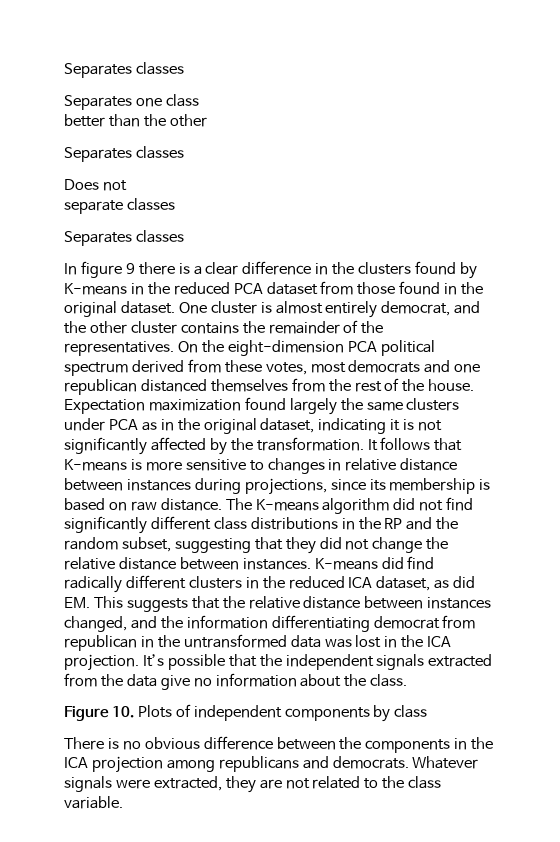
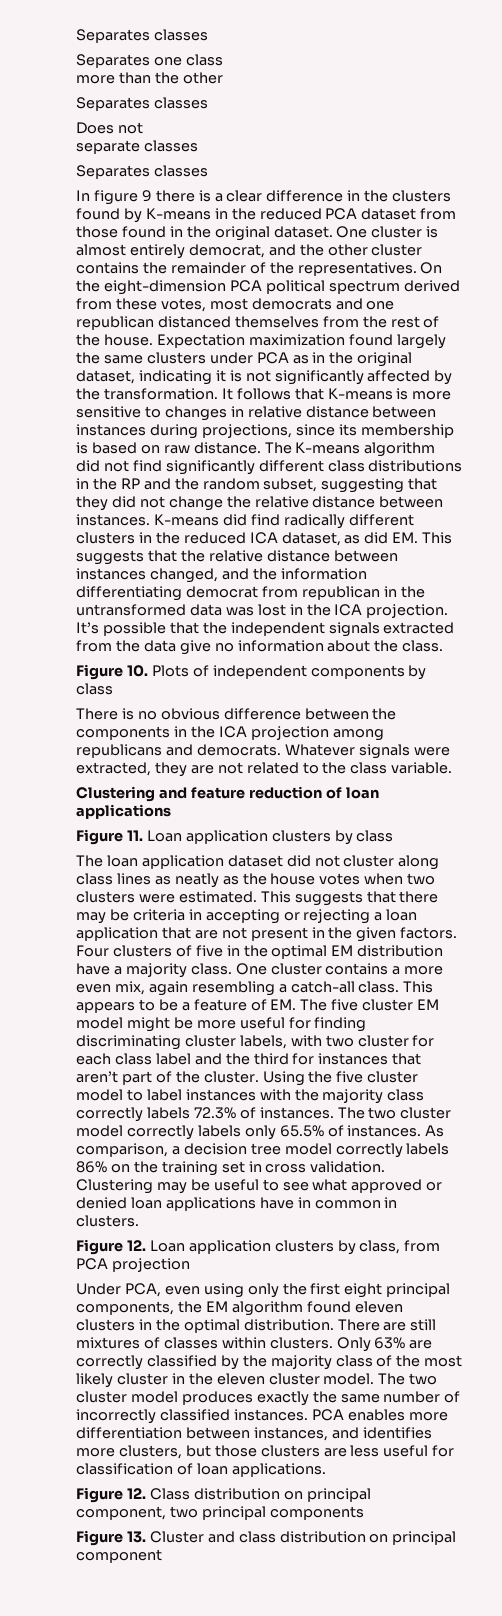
- better than the other
+ more than the other
+ Clustering and feature reduction of loan applications
+ Figure 11. Loan application clusters by class
+ The loan application dataset did not cluster along class lines as neatly as the house votes when two clusters were estimated. This suggests that there may be criteria in accepting or rejecting a loan application that are not present in the given factors. Four clusters of five in the optimal EM distribution have a majority class. One cluster contains a more even mix, again resembling a catch-all class. This appears to be a feature of EM. The five cluster EM model might be more useful for finding discriminating cluster labels, with two cluster for each class label and the third for instances that aren’t part of the cluster. Using the five cluster model to label instances with the majority class correctly labels 72.3% of instances. The two cluster model correctly labels only 65.5% of instances. As comparison, a decision tree model correctly labels 86% on the training set in cross validation. Clustering may be useful to see what approved or denied loan applications have in common in clusters.
+ Figure 12. Loan application clusters by class, from PCA projection
+ Under PCA, even using only the first eight principal components, the EM algorithm found eleven clusters in the optimal distribution. There are still mixtures of classes within clusters. Only 63% are correctly classified by the majority class of the most likely cluster in the eleven cluster model. The two cluster model produces exactly the same number of incorrectly classified instances. PCA enables more differentiation between instances, and identifies more clusters, but those clusters are less useful for classification of loan applications.
+ Figure 12. Class distribution on principal component, two principal components
+ Figure 13. Cluster and class distribution on principal component

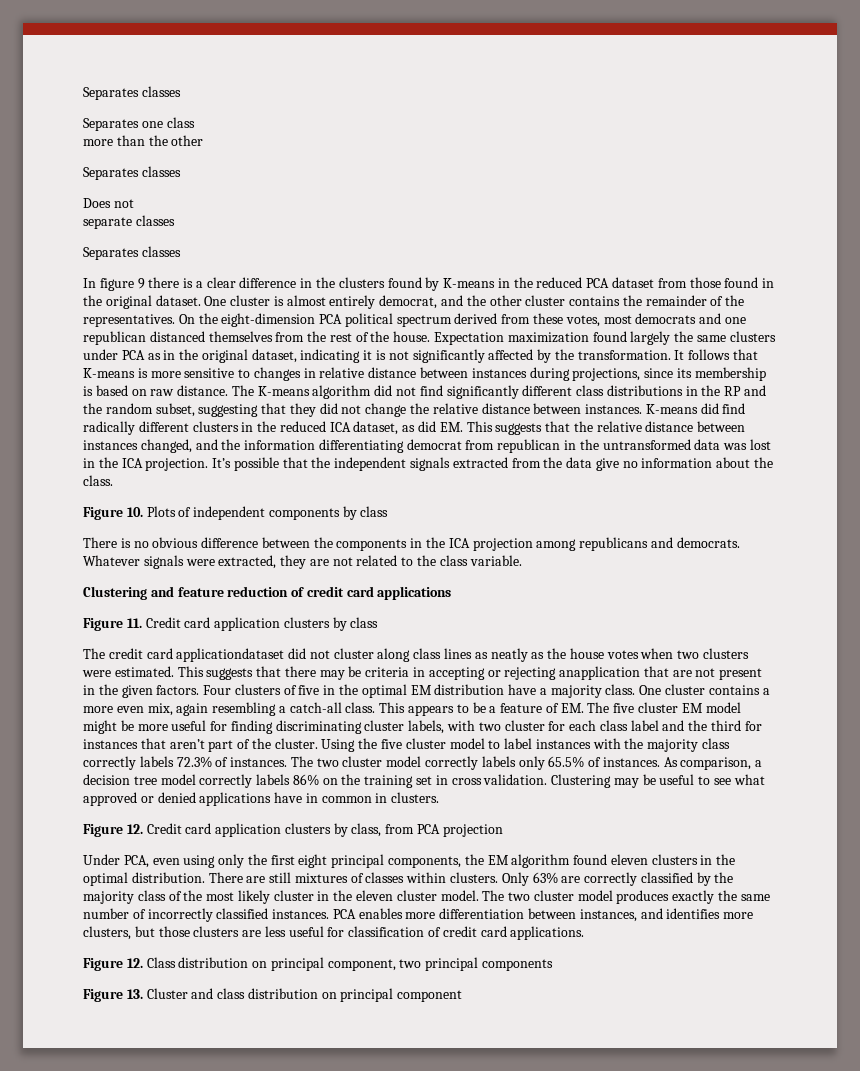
- Clustering and feature reduction of loan applications
+ Clustering and feature reduction of credit card applications
- Figure 11. Loan application clusters by class
+ Figure 11. Credit card application clusters by class
- The loan application dataset did not cluster along class lines as neatly as the house votes when two clusters were estimated.
+ The credit card applicationdataset did not cluster along class lines as neatly as the house votes when two clusters were estimated.
- This suggests that there may be criteria in accepting or rejecting a loan application that are not present in the given factors.
+ This suggests that there may be criteria in accepting or rejecting anapplication that are not present in the given factors.
- Clustering may be useful to see what approved or denied loan applications have in common in clusters.
+ Clustering may be useful to see what approved or denied applications have in common in clusters.
- Figure 12. Loan application clusters by class, from PCA projection
+ Figure 12. Credit card application clusters by class, from PCA projection
- PCA enables more differentiation between instances, and identifies more clusters, but those clusters are less useful for classification of loan applications.
+ PCA enables more differentiation between instances, and identifies more clusters, but those clusters are less useful for classification of credit card applications.

